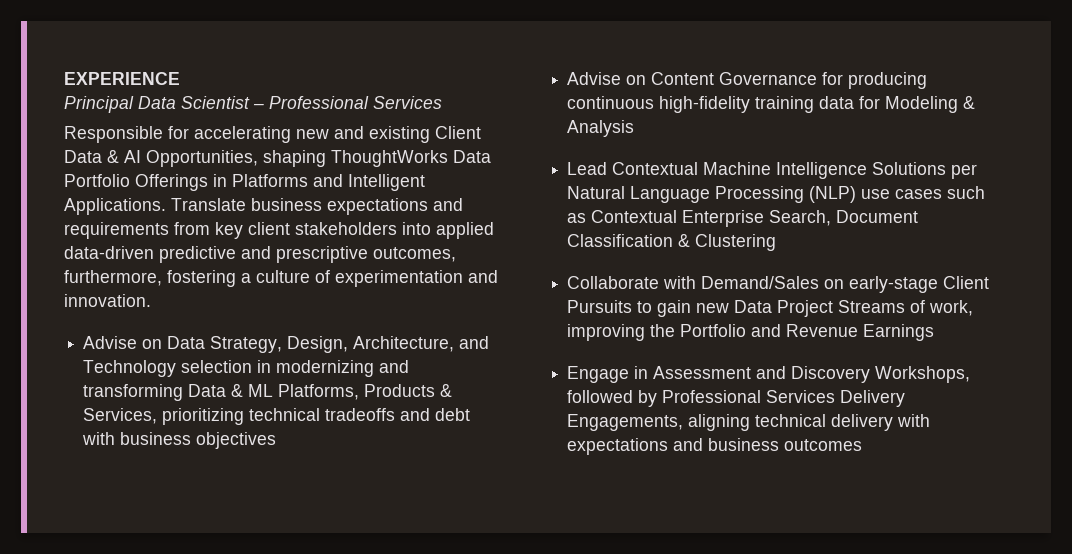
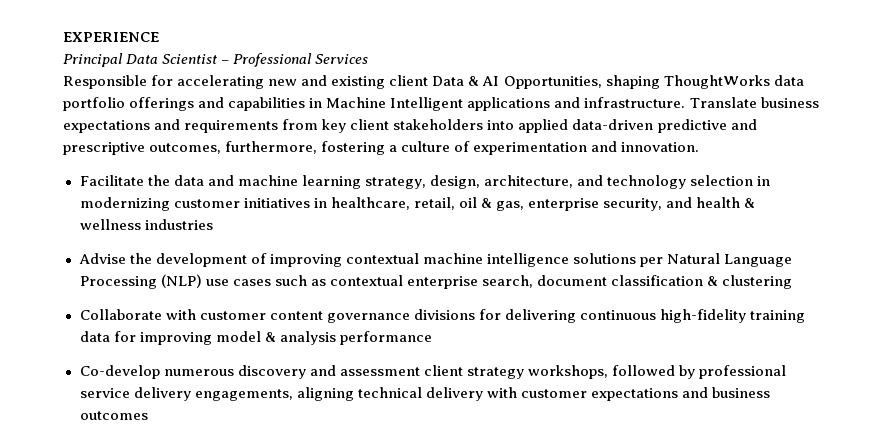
- Responsible for accelerating new and existing Client Data & AI Opportunities, shaping ThoughtWorks Data Portfolio Offerings in Platforms and Intelligent Applications.
+ Responsible for accelerating new and existing client Data & AI Opportunities, shaping ThoughtWorks data portfolio offerings and capabilities in Machine Intelligent applications and infrastructure.
- Advise on Data Strategy, Design, Architecture, and Technology selection in modernizing and transforming Data & ML Platforms, Products & Services, prioritizing technical tradeoffs and debt with business objectives
- Advise on Content Governance for producing continuous high-fidelity training data for Modeling & Analysis
- Lead Contextual Machine Intelligence Solutions per Natural Language Processing (NLP) use cases such as Contextual Enterprise Search, Document Classification & Clustering
- Collaborate with Demand/Sales on early-stage Client Pursuits to gain new Data Project Streams of work, improving the Portfolio and Revenue Earnings
- Engage in Assessment and Discovery Workshops, followed by Professional Services Delivery Engagements, aligning technical delivery with expectations and business outcomes
+ Facilitate the data and machine learning strategy, design, architecture, and technology selection in modernizing customer initiatives in healthcare, retail, oil & gas, enterprise security, and health & wellness industries
+ Advise the development of improving contextual machine intelligence solutions per Natural Language Processing (NLP) use cases such as contextual enterprise search, document classification & clustering
+ Collaborate with customer content governance divisions for delivering continuous high-fidelity training data for improving model & analysis performance
+ Co-develop numerous discovery and assessment client strategy workshops, followed by professional service delivery engagements, aligning technical delivery with customer expectations and business outcomes

